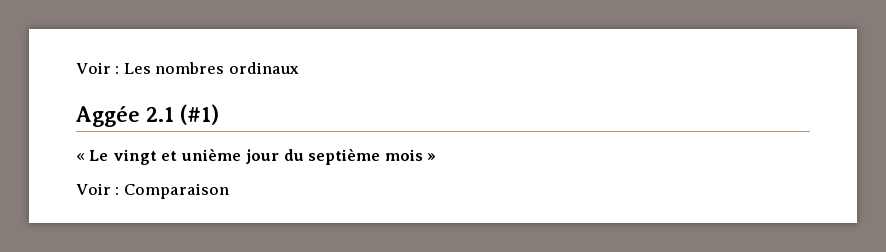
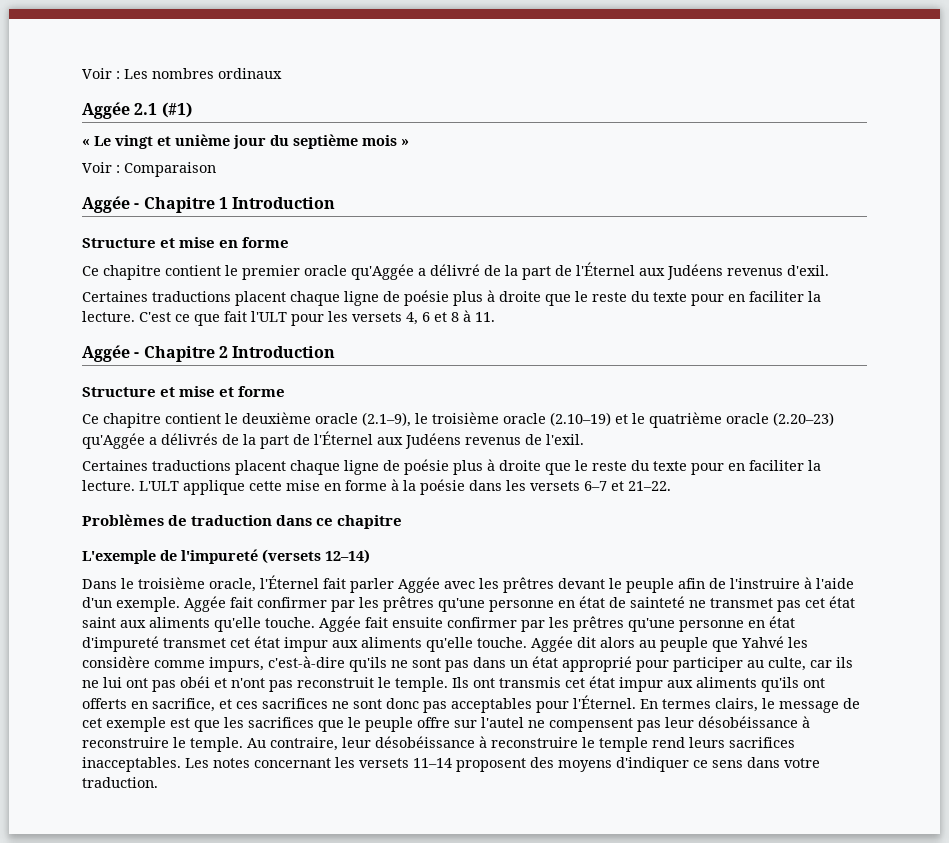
+ Aggée - Chapitre 1 Introduction
+ Structure et mise en forme
+ Ce chapitre contient le premier oracle qu'Aggée a délivré de la part de l'Éternel aux Judéens revenus d'exil.
+ Certaines traductions placent chaque ligne de poésie plus à droite que le reste du texte pour en faciliter la lecture. C'est ce que fait l'ULT pour les versets 4, 6 et 8 à 11.
+ Aggée - Chapitre 2 Introduction
+ Structure et mise et forme
+ Ce chapitre contient le deuxième oracle (2.1–9), le troisième oracle (2.10–19) et le quatrième oracle (2.20–23) qu'Aggée a délivrés de la part de l'Éternel aux Judéens revenus de l'exil.
+ Certaines traductions placent chaque ligne de poésie plus à droite que le reste du texte pour en faciliter la lecture. L'ULT applique cette mise en forme à la poésie dans les versets 6–7 et 21–22.
+ Problèmes de traduction dans ce chapitre
+ L'exemple de l'impureté (versets 12–14)
+ Dans le troisième oracle, l'Éternel fait parler Aggée avec les prêtres devant le peuple afin de l'instruire à l'aide d'un exemple. Aggée fait confirmer par les prêtres qu'une personne en état de sainteté ne transmet pas cet état saint aux aliments qu'elle touche. Aggée fait ensuite confirmer par les prêtres qu'une personne en état d'impureté transmet cet état impur aux aliments qu'elle touche. Aggée dit alors au peuple que Yahvé les considère comme impurs, c'est-à-dire qu'ils ne sont pas dans un état approprié pour participer au culte, car ils ne lui ont pas obéi et n'ont pas reconstruit le temple. Ils ont transmis cet état impur aux aliments qu'ils ont offerts en sacrifice, et ces sacrifices ne sont donc pas acceptables pour l'Éternel. En termes clairs, le message de cet exemple est que les sacrifices que le peuple offre sur l'autel ne compensent pas leur désobéissance à reconstruire le temple. Au contraire, leur désobéissance à reconstruire le temple rend leurs sacrifices inacceptables. Les notes concernant les versets 11–14 proposent des moyens d'indiquer ce sens dans votre traduction.

